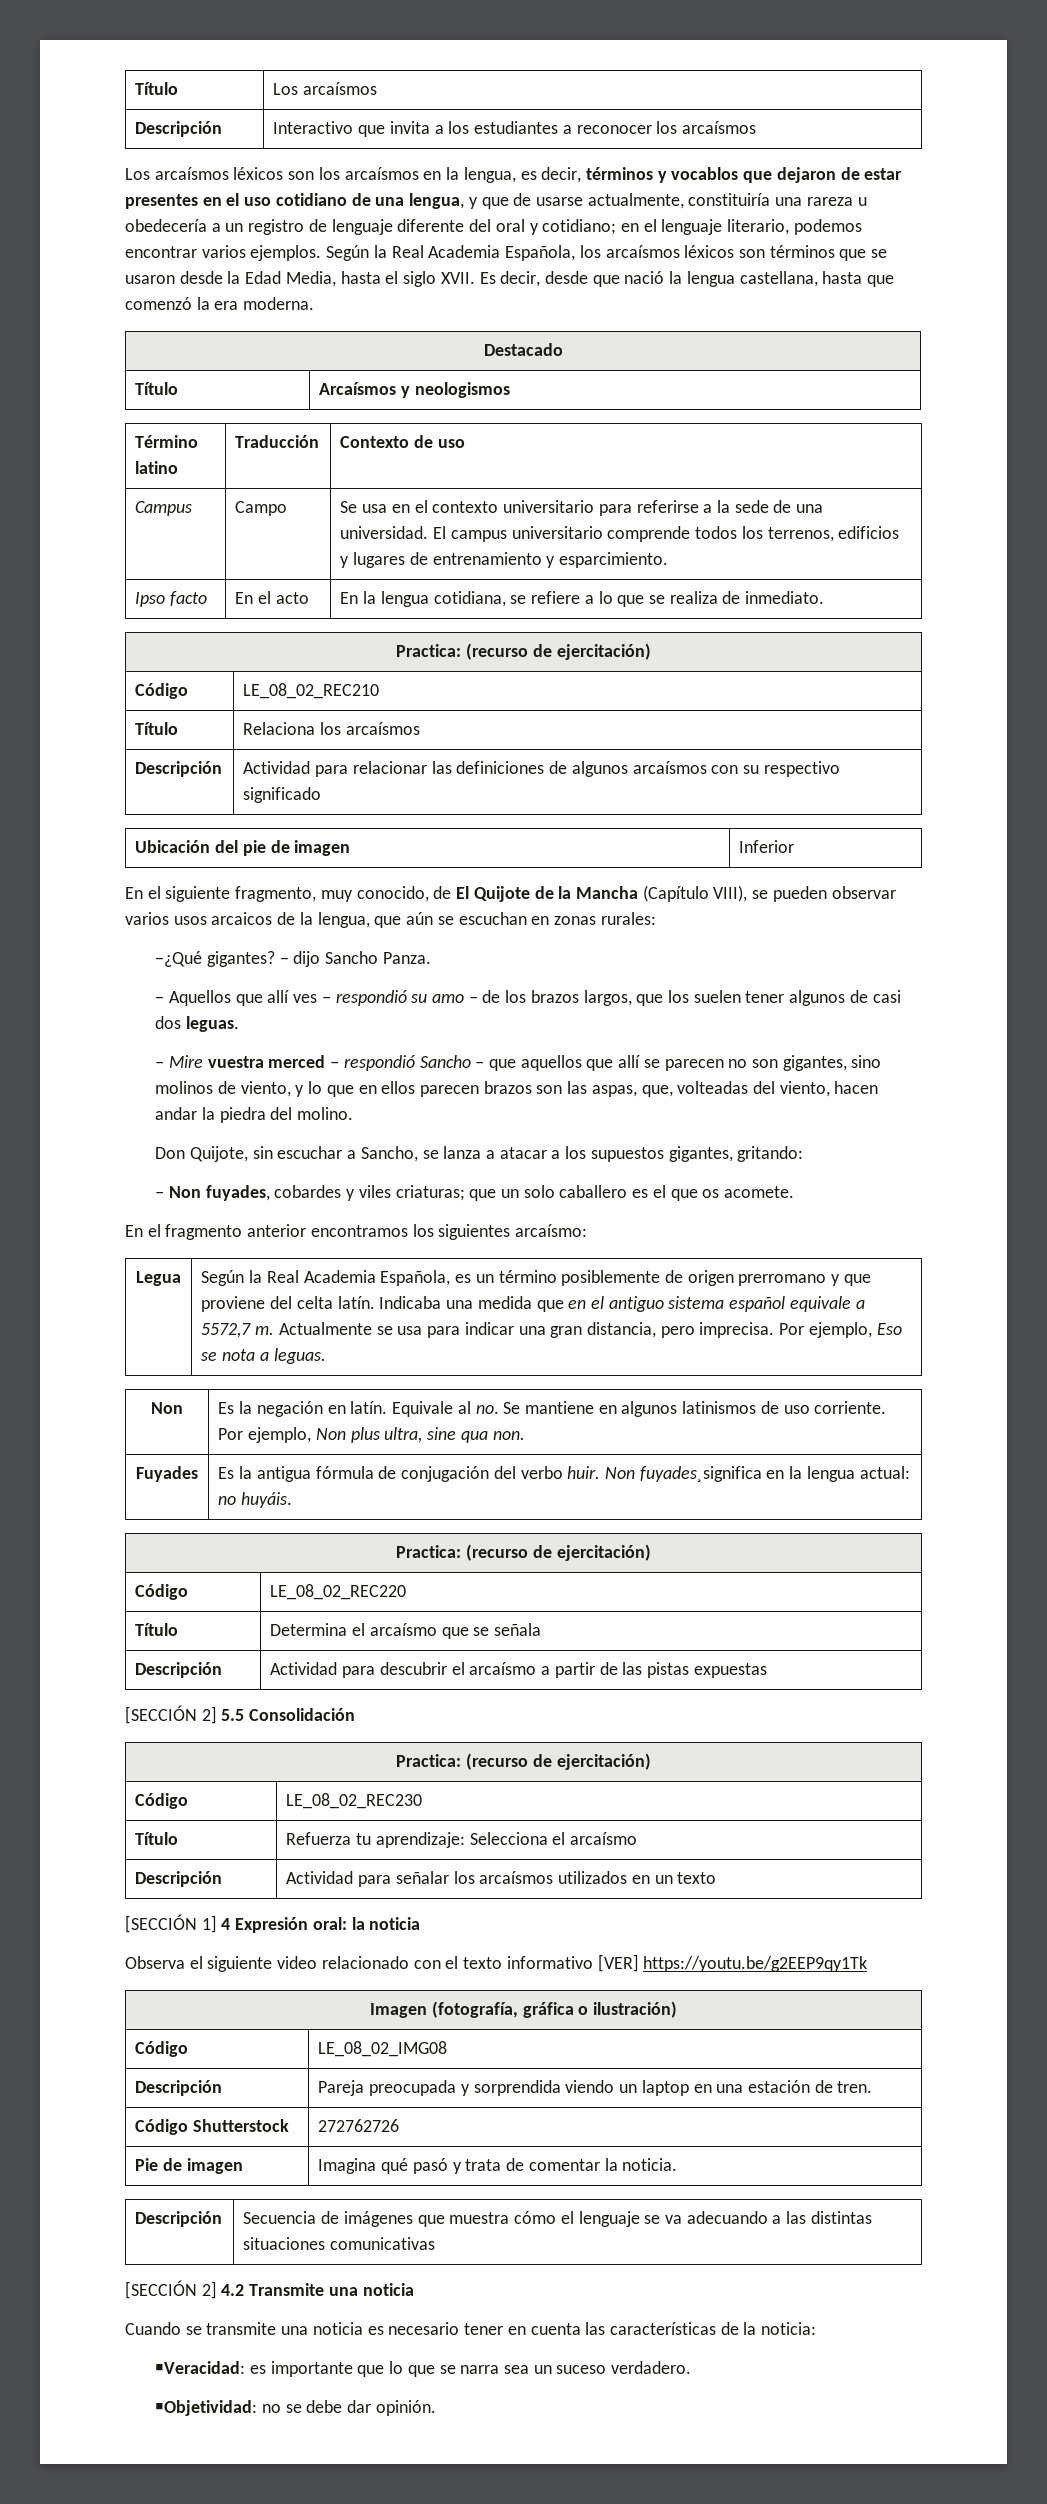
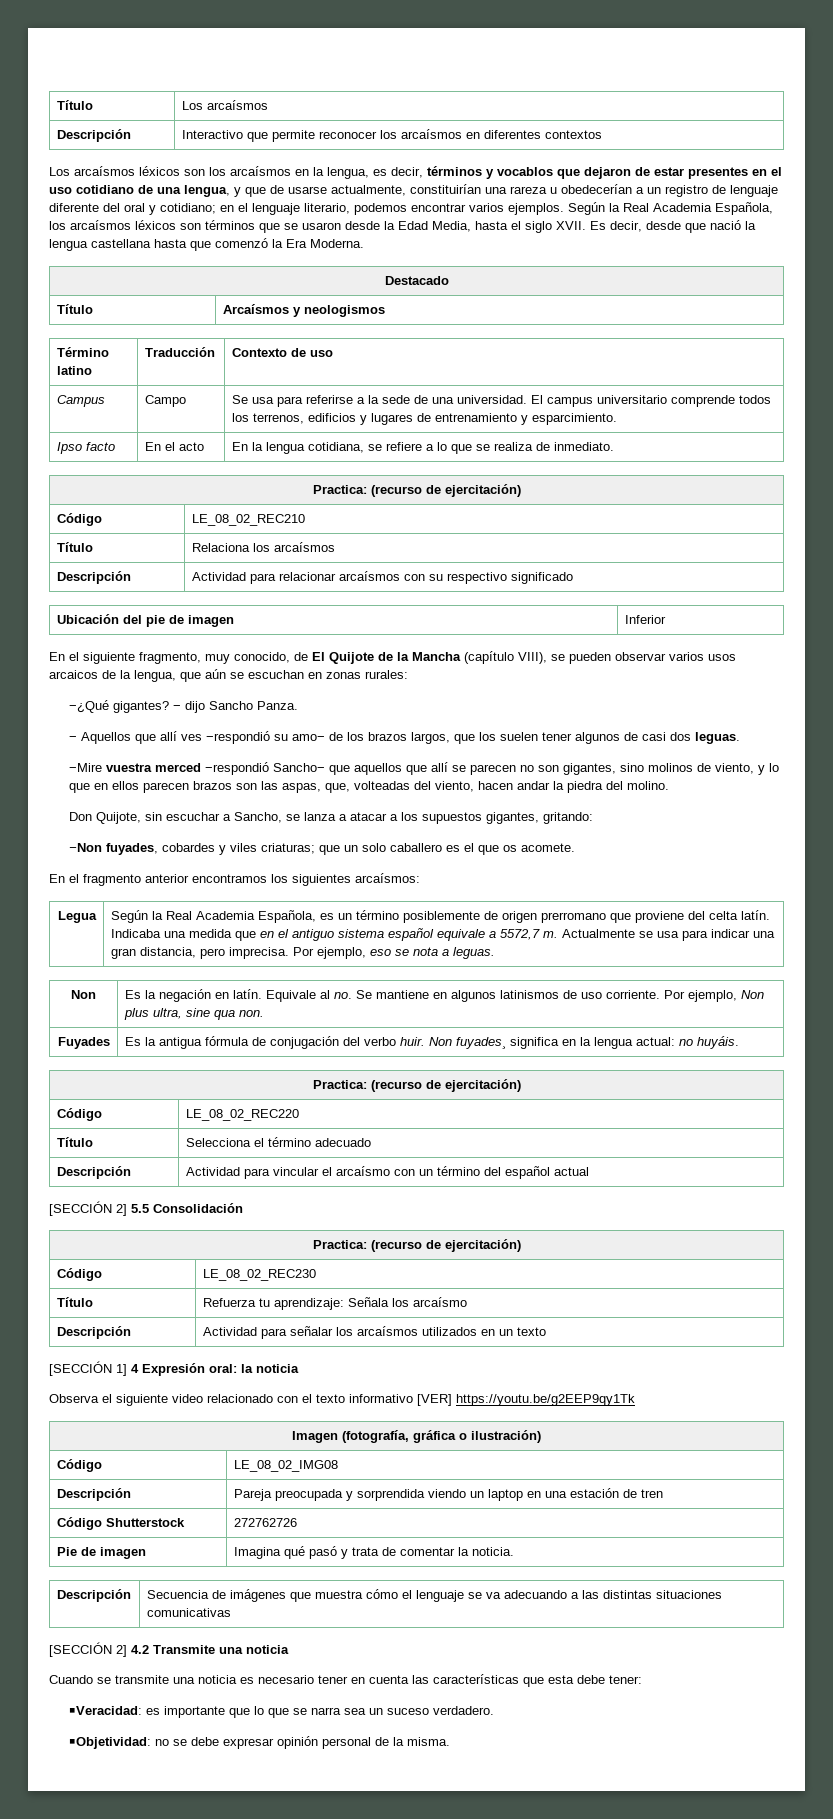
- Descripción | Interactivo que invita a los estudiantes a reconocer los arcaísmos
+ Descripción | Interactivo que permite reconocer los arcaísmos en diferentes contextos
- Los arcaísmos léxicos son los arcaísmos en la lengua, es decir, términos y vocablos que dejaron de estar presentes en el uso cotidiano de una lengua, y que de usarse actualmente, constituiría una rareza u obedecería a un registro de lenguaje diferente del oral y cotidiano; en el lenguaje literario, podemos encontrar varios ejemplos.
+ Los arcaísmos léxicos son los arcaísmos en la lengua, es decir, términos y vocablos que dejaron de estar presentes en el uso cotidiano de una lengua, y que de usarse actualmente, constituirían una rareza u obedecerían a un registro de lenguaje diferente del oral y cotidiano; en el lenguaje literario, podemos encontrar varios ejemplos.
- Es decir, desde que nació la lengua castellana, hasta que comenzó la era moderna.
+ Es decir, desde que nació la lengua castellana hasta que comenzó la Era Moderna.
- Campus | Campo | Se usa en el contexto universitario para referirse a la sede de una universidad. El campus universitario comprende todos los terrenos, edificios y lugares de entrenamiento y esparcimiento.
+ Campus | Campo | Se usa para referirse a la sede de una universidad. El campus universitario comprende todos los terrenos, edificios y lugares de entrenamiento y esparcimiento.
- Descripción | Actividad para relacionar las definiciones de algunos arcaísmos con su respectivo significado
+ Descripción | Actividad para relacionar arcaísmos con su respectivo significado
- En el siguiente fragmento, muy conocido, de El Quijote de la Mancha (Capítulo VIII), se pueden observar varios usos arcaicos de la lengua, que aún se escuchan en zonas rurales:
+ En el siguiente fragmento, muy conocido, de El Quijote de la Mancha (capítulo VIII), se pueden observar varios usos arcaicos de la lengua, que aún se escuchan en zonas rurales:
- − Aquellos que allí ves − respondió su amo − de los brazos largos, que los suelen tener algunos de casi dos leguas.
+ − Aquellos que allí ves −respondió su amo− de los brazos largos, que los suelen tener algunos de casi dos leguas.
- − Mire vuestra merced − respondió Sancho − que aquellos que allí se parecen no son gigantes, sino molinos de viento, y lo que en ellos parecen brazos son las aspas, que, volteadas del viento, hacen andar la piedra del molino.
+ −Mire vuestra merced −respondió Sancho− que aquellos que allí se parecen no son gigantes, sino molinos de viento, y lo que en ellos parecen brazos son las aspas, que, volteadas del viento, hacen andar la piedra del molino.
- − Non fuyades, cobardes y viles criaturas; que un solo caballero es el que os acomete.
+ −Non fuyades, cobardes y viles criaturas; que un solo caballero es el que os acomete.
- En el fragmento anterior encontramos los siguientes arcaísmo:
+ En el fragmento anterior encontramos los siguientes arcaísmos:
- Según la Real Academia Española, es un término posiblemente de origen prerromano y que proviene del celta latín.
+ Según la Real Academia Española, es un término posiblemente de origen prerromano que proviene del celta latín.
- Por ejemplo, Eso se nota a leguas.
+ Por ejemplo, eso se nota a leguas.
- Fuyades | Es la antigua fórmula de conjugación del verbo huir. Non fuyades¸significa en la lengua actual: no huyáis.
+ Fuyades | Es la antigua fórmula de conjugación del verbo huir. Non fuyades¸ significa en la lengua actual: no huyáis.
- Título | Determina el arcaísmo que se señala
- Descripción | Actividad para descubrir el arcaísmo a partir de las pistas expuestas
+ Título | Selecciona el término adecuado
+ Descripción | Actividad para vincular el arcaísmo con un término del español actual
- Título | Refuerza tu aprendizaje: Selecciona el arcaísmo
+ Título | Refuerza tu aprendizaje: Señala los arcaísmo
- Descripción | Pareja preocupada y sorprendida viendo un laptop en una estación de tren.
+ Descripción | Pareja preocupada y sorprendida viendo un laptop en una estación de tren
- Cuando se transmite una noticia es necesario tener en cuenta las características de la noticia:
+ Cuando se transmite una noticia es necesario tener en cuenta las características que esta debe tener:
- ￭Objetividad: no se debe dar opinión.
+ ￭Objetividad: no se debe expresar opinión personal de la misma.

